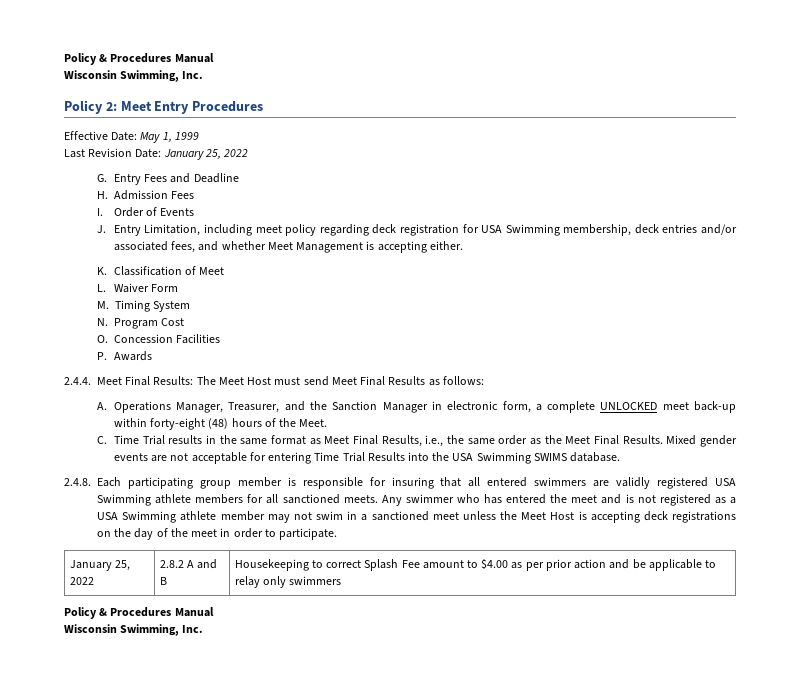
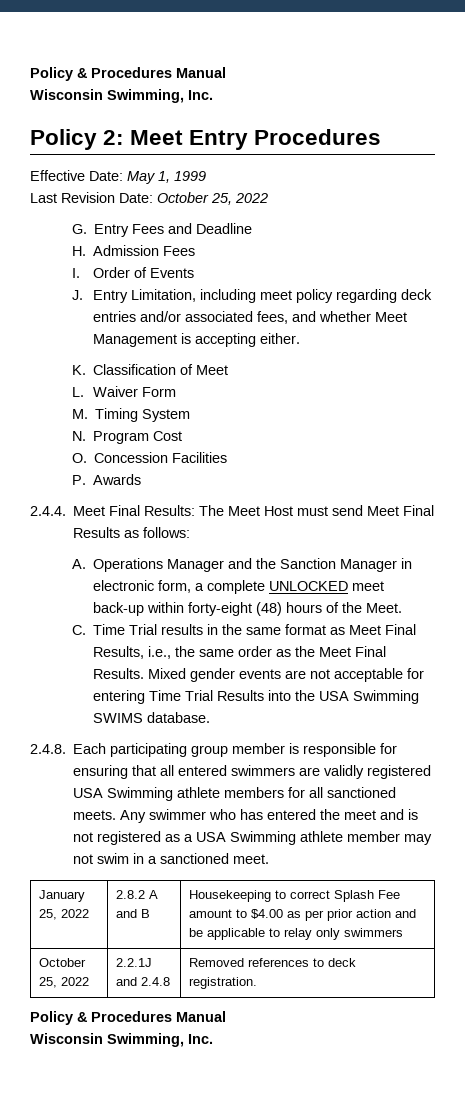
- Last Revision Date: January 25, 2022
+ Last Revision Date: October 25, 2022
- J. Entry Limitation, including meet policy regarding deck registration for USA Swimming membership, deck entries and/or associated fees, and whether Meet Management is accepting either.
+ J. Entry Limitation, including meet policy regarding deck entries and/or associated fees, and whether Meet Management is accepting either.
- A. Operations Manager, Treasurer, and the Sanction Manager in electronic form, a complete UNLOCKED meet back-up within forty-eight (48) hours of the Meet.
+ A. Operations Manager and the Sanction Manager in electronic form, a complete UNLOCKED meet back-up within forty-eight (48) hours of the Meet.
- 2.4.8. Each participating group member is responsible for insuring that all entered swimmers are validly registered USA Swimming athlete members for all sanctioned meets.
+ 2.4.8. Each participating group member is responsible for ensuring that all entered swimmers are validly registered USA Swimming athlete members for all sanctioned meets.
- Any swimmer who has entered the meet and is not registered as a USA Swimming athlete member may not swim in a sanctioned meet unless the Meet Host is accepting deck registrations on the day of the meet in order to participate.
+ Any swimmer who has entered the meet and is not registered as a USA Swimming athlete member may not swim in a sanctioned meet.
+ October 25, 2022 | 2.2.1J and 2.4.8 | Removed references to deck registration.

